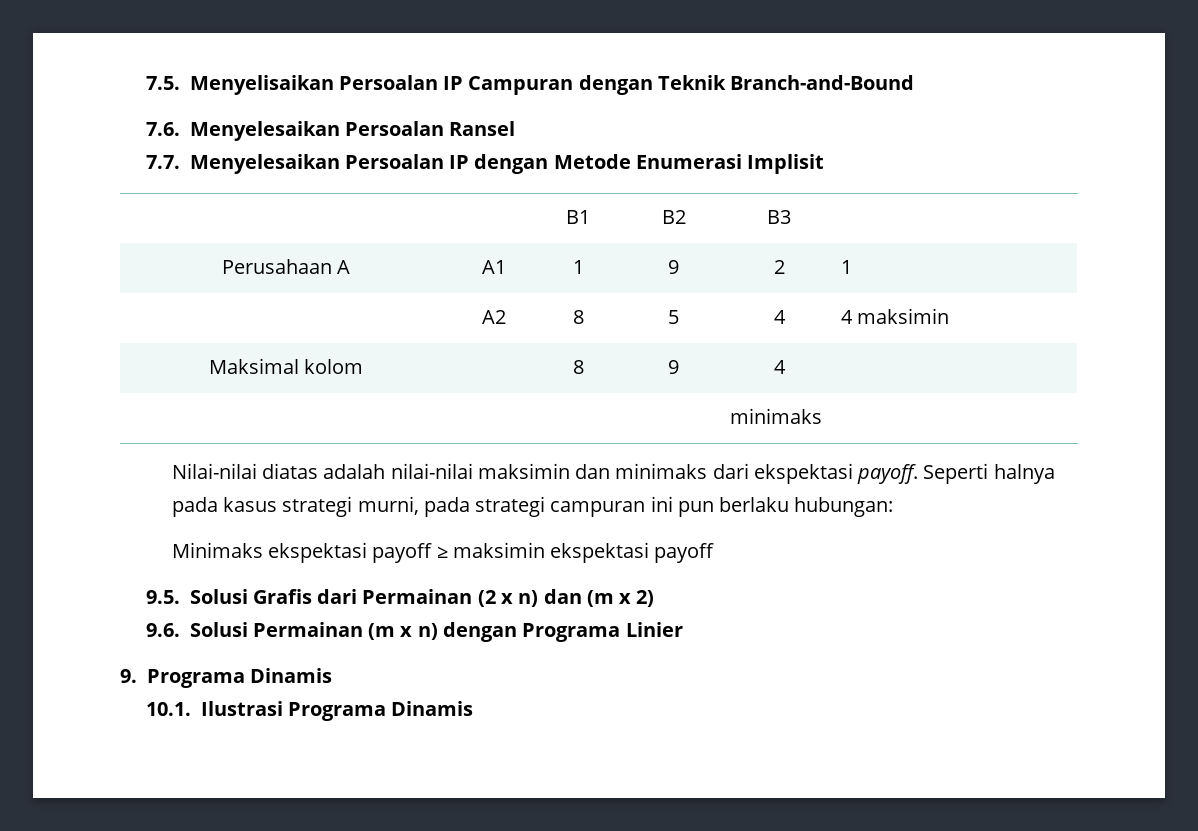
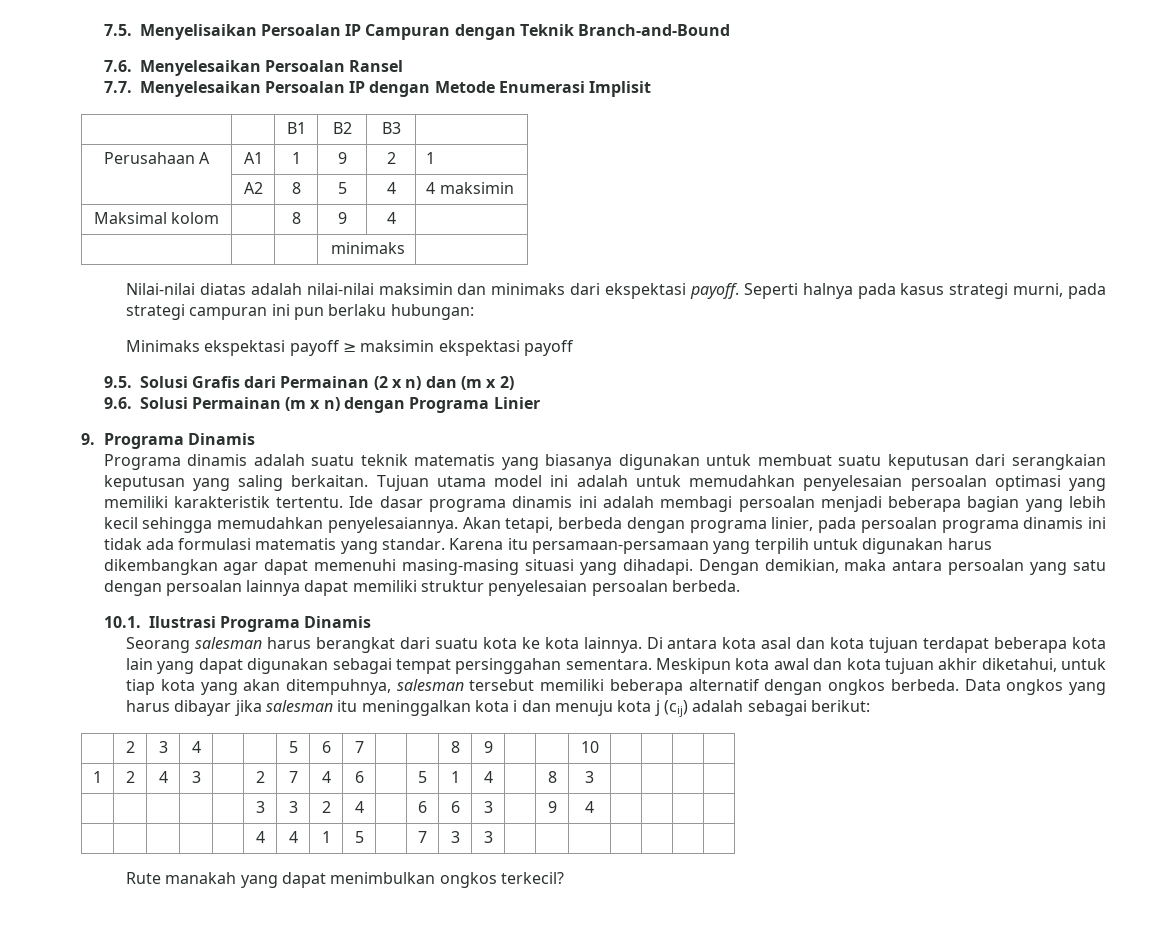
+ Programa dinamis adalah suatu teknik matematis yang biasanya digunakan untuk membuat suatu keputusan dari serangkaian keputusan yang saling berkaitan. Tujuan utama model ini adalah untuk memudahkan penyelesaian persoalan optimasi yang memiliki karakteristik tertentu. Ide dasar programa dinamis ini adalah membagi persoalan menjadi beberapa bagian yang lebih kecil sehingga memudahkan penyelesaiannya. Akan tetapi, berbeda dengan programa linier, pada persoalan programa dinamis ini tidak ada formulasi matematis yang standar. Karena itu persamaan-persamaan yang terpilih untuk digunakan harus dikembangkan agar dapat memenuhi masing-masing situasi yang dihadapi. Dengan demikian, maka antara persoalan yang satu dengan persoalan lainnya dapat memiliki struktur penyelesaian persoalan berbeda.
  10.1. Ilustrasi Programa Dinamis
+ Seorang salesman harus berangkat dari suatu kota ke kota lainnya. Di antara kota asal dan kota tujuan terdapat beberapa kota lain yang dapat digunakan sebagai tempat persinggahan sementara. Meskipun kota awal dan kota tujuan akhir diketahui, untuk tiap kota yang akan ditempuhnya, salesman tersebut memiliki beberapa alternatif dengan ongkos berbeda. Data ongkos yang harus dibayar jika salesman itu meninggalkan kota i dan menuju kota j (cij) adalah sebagai berikut:
+ | 2 | 3 | 4 | | | 5 | 6 | 7 | | | 8 | 9 | | | 10 | | | |
+ 1 | 2 | 4 | 3 | | 2 | 7 | 4 | 6 | | 5 | 1 | 4 | | 8 | 3 | | | |
+ | | | | | 3 | 3 | 2 | 4 | | 6 | 6 | 3 | | 9 | 4 | | | |
+ | | | | | 4 | 4 | 1 | 5 | | 7 | 3 | 3 | | | | | | |
+ Rute manakah yang dapat menimbulkan ongkos terkecil?

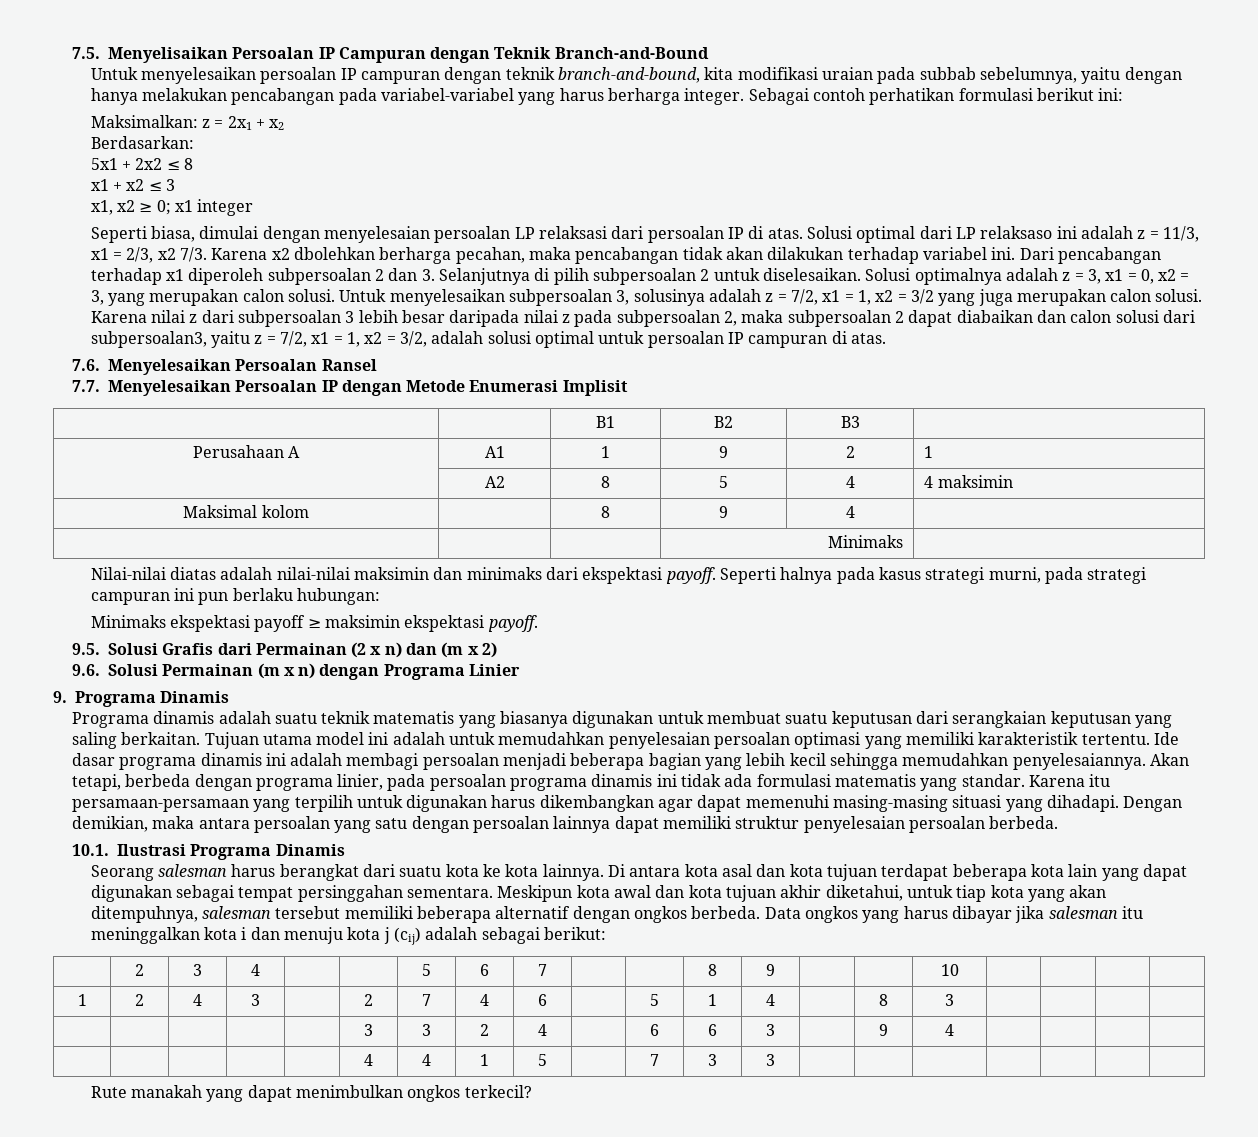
+ Untuk menyelesaikan persoalan IP campuran dengan teknik branch-and-bound, kita modifikasi uraian pada subbab sebelumnya, yaitu dengan hanya melakukan pencabangan pada variabel-variabel yang harus berharga integer. Sebagai contoh perhatikan formulasi berikut ini:
+ Maksimalkan: z = 2x1 + x2
+ Berdasarkan:
+ 5x1 + 2x2 ≤ 8
+ x1 + x2 ≤ 3
+ x1, x2 ≥ 0; x1 integer
+ Seperti biasa, dimulai dengan menyelesaian persoalan LP relaksasi dari persoalan IP di atas. Solusi optimal dari LP relaksaso ini adalah z = 11/3, x1 = 2/3, x2 7/3. Karena x2 dbolehkan berharga pecahan, maka pencabangan tidak akan dilakukan terhadap variabel ini. Dari pencabangan terhadap x1 diperoleh subpersoalan 2 dan 3. Selanjutnya di pilih subpersoalan 2 untuk diselesaikan. Solusi optimalnya adalah z = 3, x1 = 0, x2 = 3, yang merupakan calon solusi. Untuk menyelesaikan subpersoalan 3, solusinya adalah z = 7/2, x1 = 1, x2 = 3/2 yang juga merupakan calon solusi. Karena nilai z dari subpersoalan 3 lebih besar daripada nilai z pada subpersoalan 2, maka subpersoalan 2 dapat diabaikan dan calon solusi dari subpersoalan3, yaitu z = 7/2, x1 = 1, x2 = 3/2, adalah solusi optimal untuk persoalan IP campuran di atas.
- | | | minimaks |
+ | | | Minimaks |
- Minimaks ekspektasi payoff ≥ maksimin ekspektasi payoff
+ Minimaks ekspektasi payoff ≥ maksimin ekspektasi payoff.

